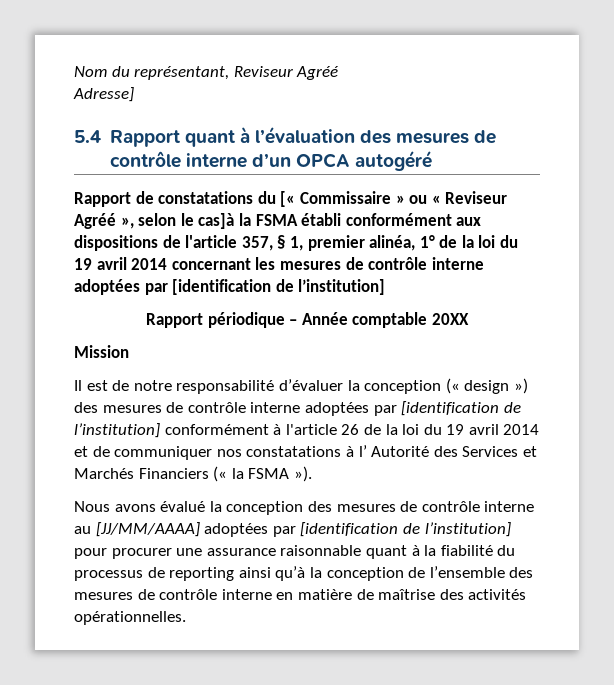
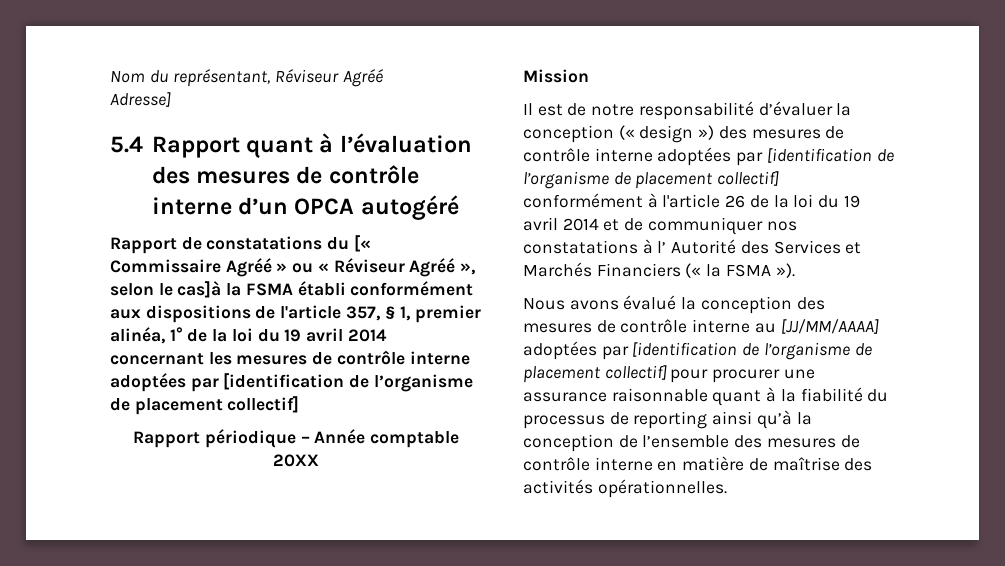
- Nom du représentant, Reviseur Agréé
+ Nom du représentant, Réviseur Agréé
- Rapport de constatations du [« Commissaire » ou « Reviseur Agréé », selon le cas]à la FSMA établi conformément aux dispositions de l'article 357, § 1, premier alinéa, 1° de la loi du 19 avril 2014 concernant les mesures de contrôle interne adoptées par [identification de l’institution]
+ Rapport de constatations du [« Commissaire Agréé » ou « Réviseur Agréé », selon le cas]à la FSMA établi conformément aux dispositions de l'article 357, § 1, premier alinéa, 1° de la loi du 19 avril 2014 concernant les mesures de contrôle interne adoptées par [identification de l’organisme de placement collectif]
- Il est de notre responsabilité d’évaluer la conception (« design ») des mesures de contrôle interne adoptées par [identification de l’institution] conformément à l'article 26 de la loi du 19 avril 2014 et de communiquer nos constatations à l’ Autorité des Services et Marchés Financiers (« la FSMA »).
+ Il est de notre responsabilité d’évaluer la conception (« design ») des mesures de contrôle interne adoptées par [identification de l’organisme de placement collectif] conformément à l'article 26 de la loi du 19 avril 2014 et de communiquer nos constatations à l’ Autorité des Services et Marchés Financiers (« la FSMA »).
- Nous avons évalué la conception des mesures de contrôle interne au [JJ/MM/AAAA] adoptées par [identification de l’institution] pour procurer une assurance raisonnable quant à la fiabilité du processus de reporting ainsi qu’à la conception de l’ensemble des mesures de contrôle interne en matière de maîtrise des activités opérationnelles.
+ Nous avons évalué la conception des mesures de contrôle interne au [JJ/MM/AAAA] adoptées par [identification de l’organisme de placement collectif] pour procurer une assurance raisonnable quant à la fiabilité du processus de reporting ainsi qu’à la conception de l’ensemble des mesures de contrôle interne en matière de maîtrise des activités opérationnelles.

